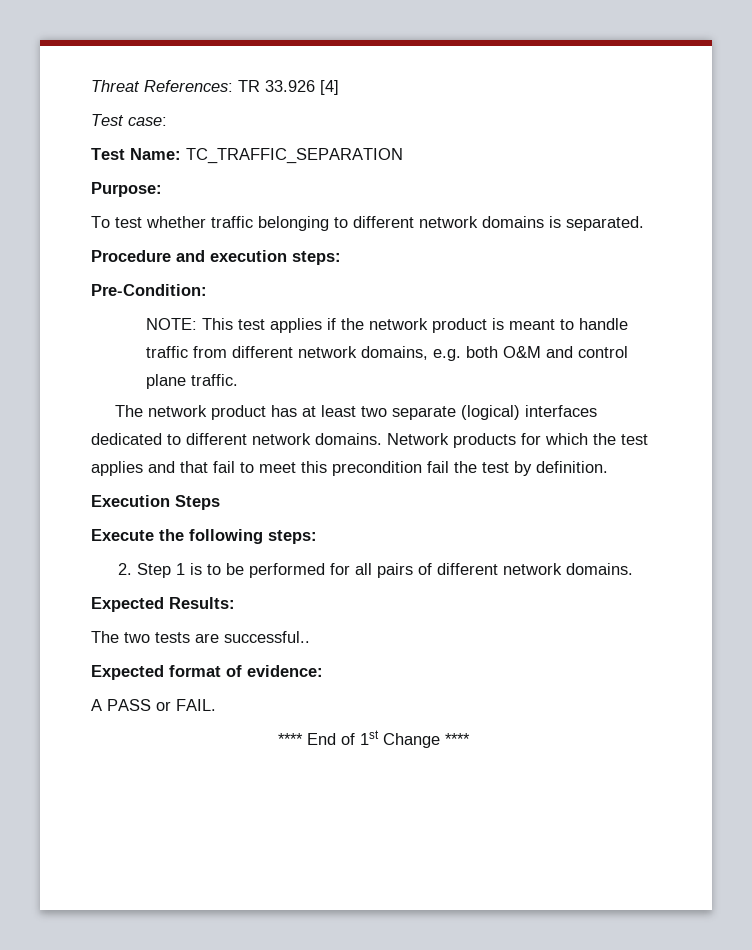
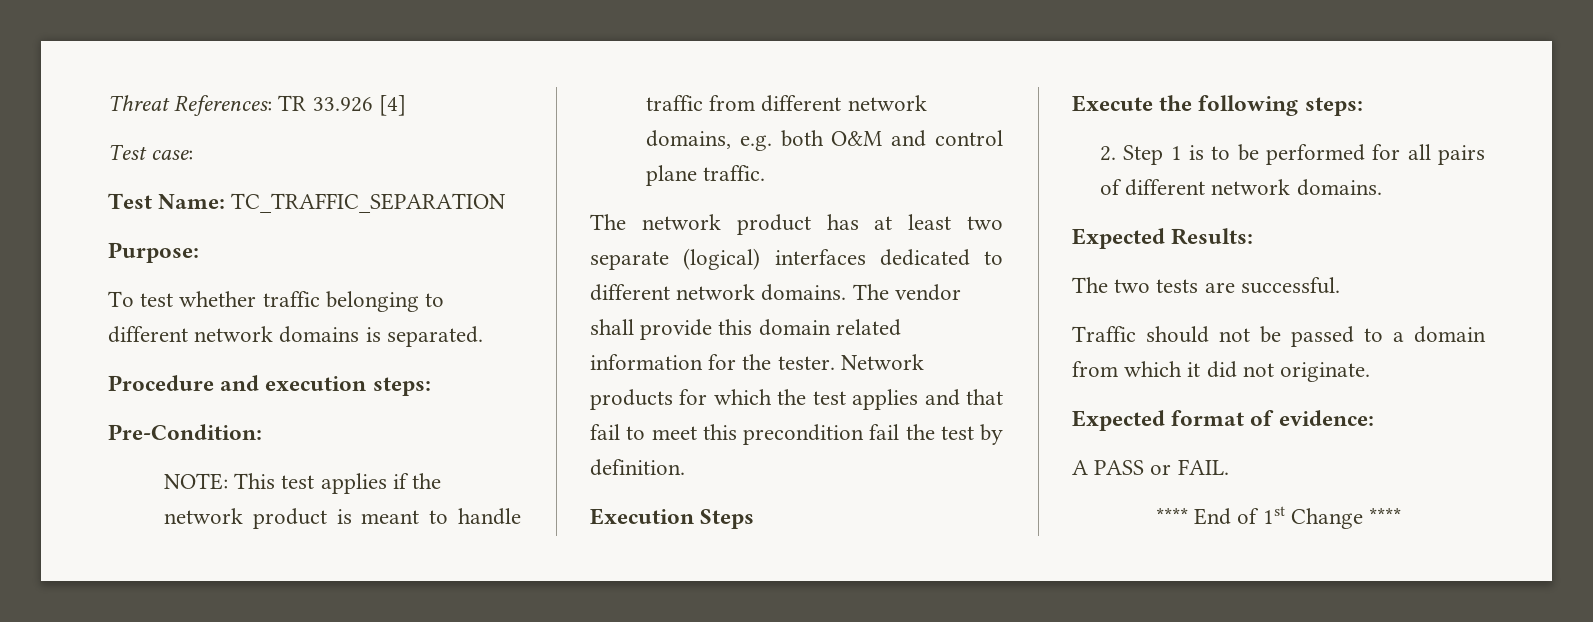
+ The vendor shall provide this domain related information for the tester.
- The two tests are successful..
+ The two tests are successful.
+ Traffic should not be passed to a domain from which it did not originate.

